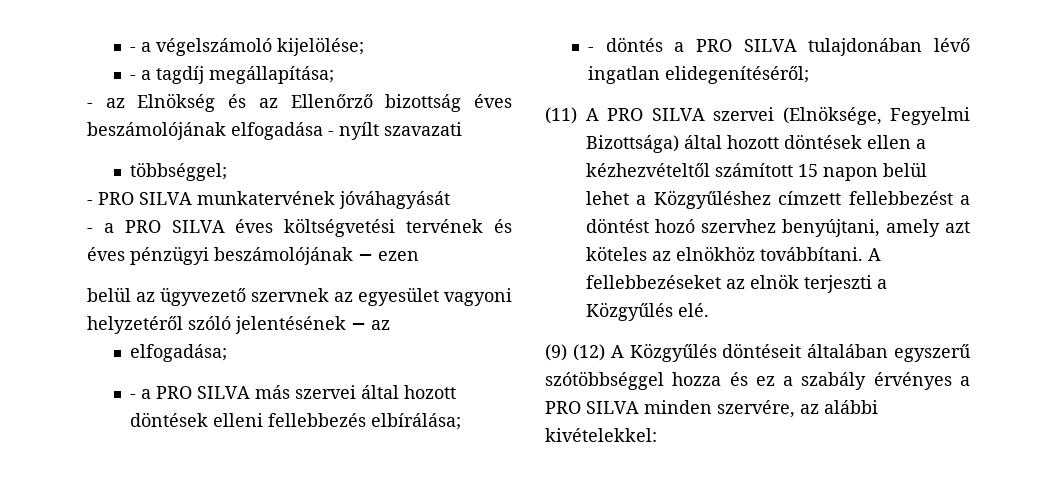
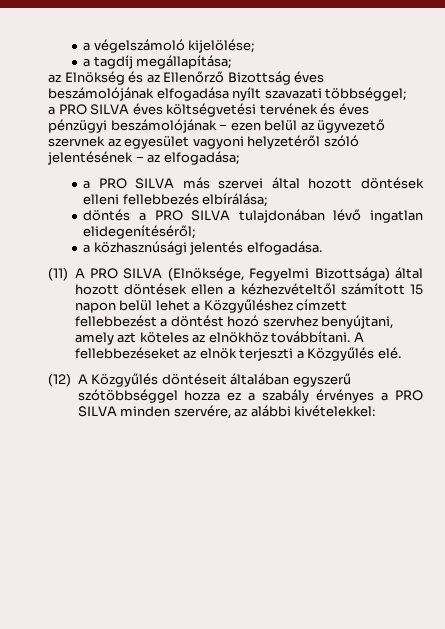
- - a végelszámoló kijelölése;
+ a végelszámoló kijelölése;
- - a tagdíj megállapítása;
+ a tagdíj megállapítása;
- - az Elnökség és az Ellenőrző bizottság éves beszámolójának elfogadása - nyílt szavazati
- többséggel;
+ az Elnökség és az Ellenőrző Bizottság éves beszámolójának elfogadása nyílt szavazati többséggel;
- - PRO SILVA munkatervének jóváhagyását
- - a PRO SILVA éves költségvetési tervének és éves pénzügyi beszámolójának − ezen
- belül az ügyvezető szervnek az egyesület vagyoni helyzetéről szóló jelentésének − az
- elfogadása;
+ a PRO SILVA éves költségvetési tervének és éves pénzügyi beszámolójának − ezen belül az ügyvezető szervnek az egyesület vagyoni helyzetéről szóló jelentésének − az elfogadása;
- - a PRO SILVA más szervei által hozott döntések elleni fellebbezés elbírálása;
+ a PRO SILVA más szervei által hozott döntések elleni fellebbezés elbírálása;
- - döntés a PRO SILVA tulajdonában lévő ingatlan elidegenítéséről;
+ döntés a PRO SILVA tulajdonában lévő ingatlan elidegenítéséről;
+ a közhasznúsági jelentés elfogadása.
- (11) A PRO SILVA szervei (Elnöksége, Fegyelmi Bizottsága) által hozott döntések ellen a kézhezvételtől számított 15 napon belül lehet a Közgyűléshez címzett fellebbezést a döntést hozó szervhez benyújtani, amely azt köteles az elnökhöz továbbítani.
+ (11) A PRO SILVA (Elnöksége, Fegyelmi Bizottsága) által hozott döntések ellen a kézhezvételtől számított 15 napon belül lehet a Közgyűléshez címzett fellebbezést a döntést hozó szervhez benyújtani, amely azt köteles az elnökhöz továbbítani.
- (9) (12) A Közgyűlés döntéseit általában egyszerű szótöbbséggel hozza és ez a szabály érvényes a PRO SILVA minden szervére, az alábbi kivételekkel:
+ (12) A Közgyűlés döntéseit általában egyszerű szótöbbséggel hozza ez a szabály érvényes a PRO SILVA minden szervére, az alábbi kivételekkel:

